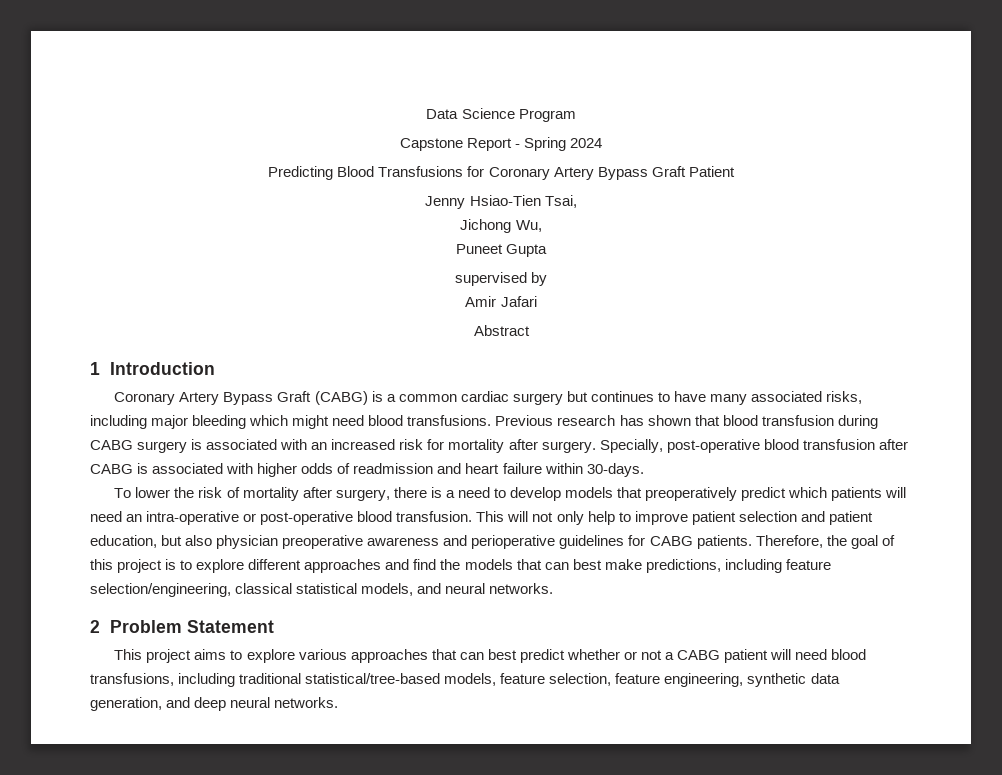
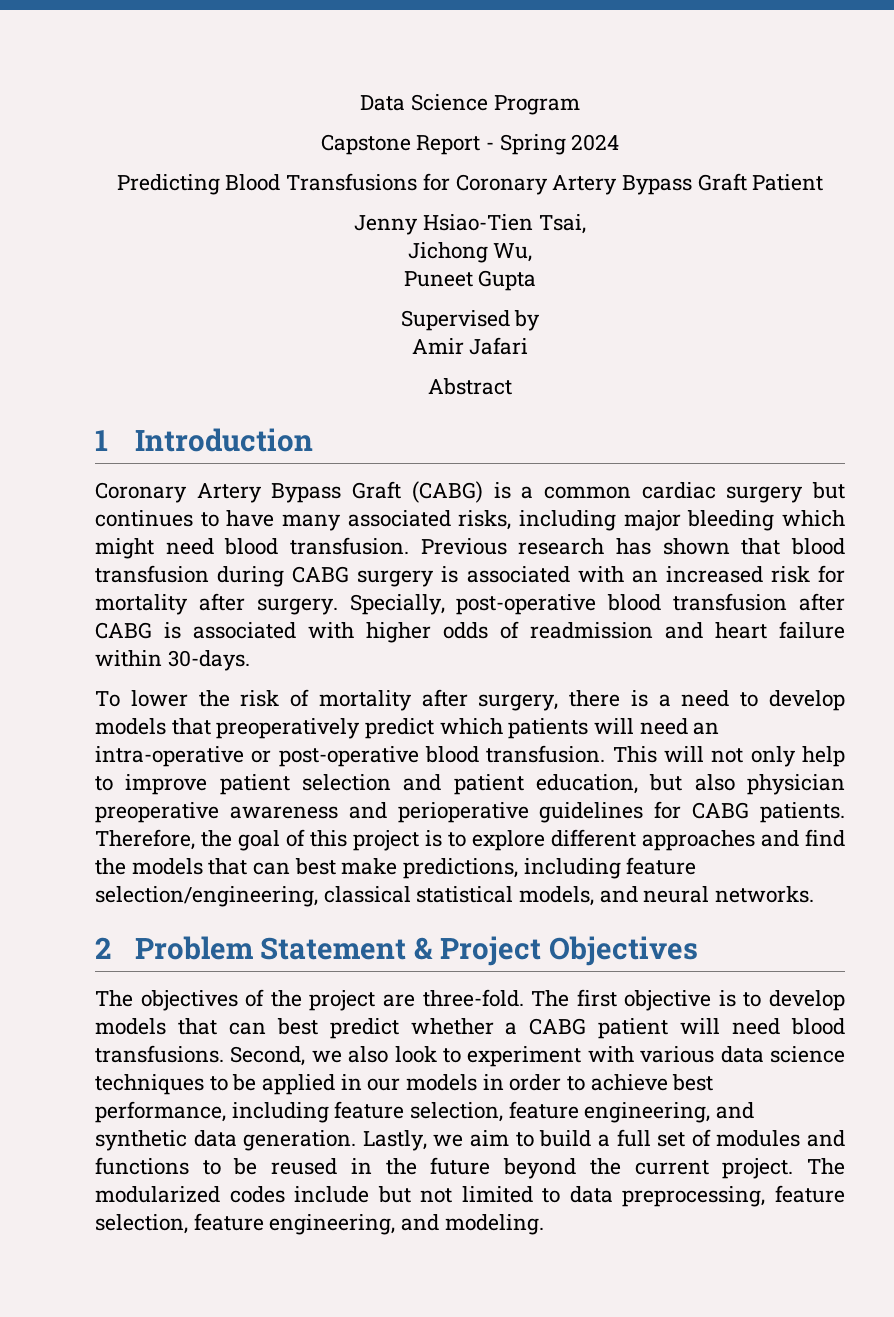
- supervised by
+ Supervised by
- Coronary Artery Bypass Graft (CABG) is a common cardiac surgery but continues to have many associated risks, including major bleeding which might need blood transfusions.
+ Coronary Artery Bypass Graft (CABG) is a common cardiac surgery but continues to have many associated risks, including major bleeding which might need blood transfusion.
- 2 Problem Statement
- This project aims to explore various approaches that can best predict whether or not a CABG patient will need blood transfusions, including traditional statistical/tree-based models, feature selection, feature engineering, synthetic data generation, and deep neural networks.
+ 2 Problem Statement & Project Objectives
+ The objectives of the project are three-fold. The first objective is to develop models that can best predict whether a CABG patient will need blood transfusions. Second, we also look to experiment with various data science techniques to be applied in our models in order to achieve best performance, including feature selection, feature engineering, and synthetic data generation. Lastly, we aim to build a full set of modules and functions to be reused in the future beyond the current project. The modularized codes include but not limited to data preprocessing, feature selection, feature engineering, and modeling.

